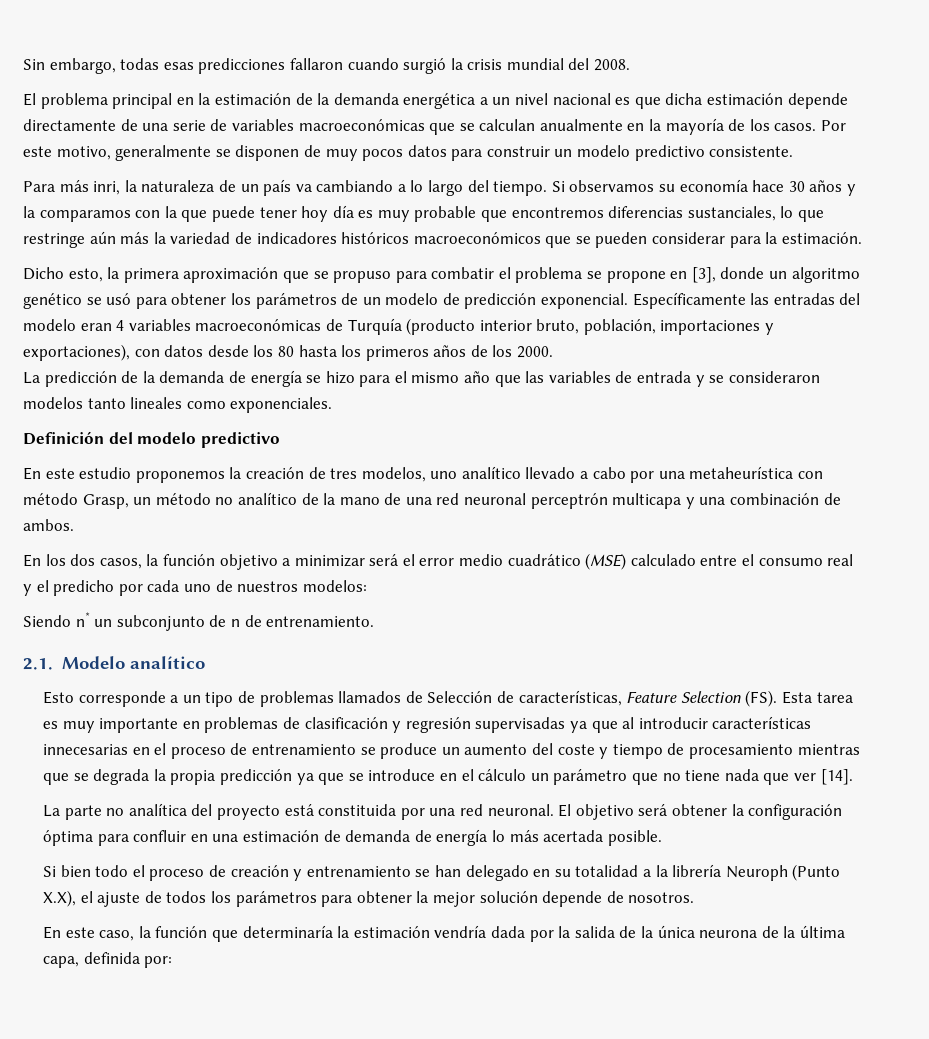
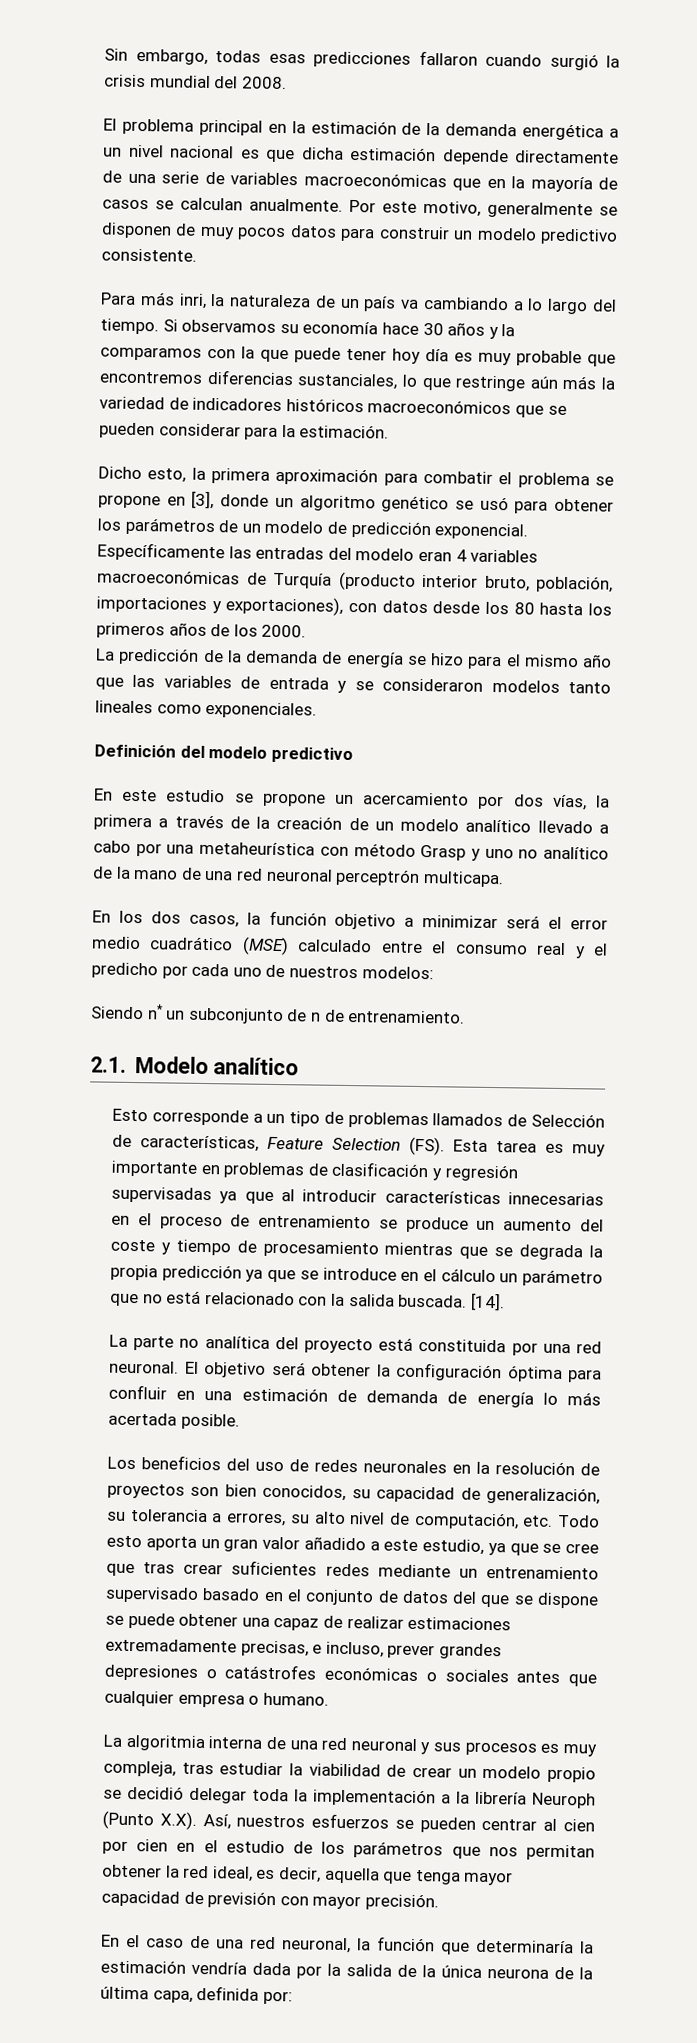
- El problema principal en la estimación de la demanda energética a un nivel nacional es que dicha estimación depende directamente de una serie de variables macroeconómicas que se calculan anualmente en la mayoría de los casos.
+ El problema principal en la estimación de la demanda energética a un nivel nacional es que dicha estimación depende directamente de una serie de variables macroeconómicas que en la mayoría de casos se calculan anualmente.
- Dicho esto, la primera aproximación que se propuso para combatir el problema se propone en [3], donde un algoritmo genético se usó para obtener los parámetros de un modelo de predicción exponencial.
+ Dicho esto, la primera aproximación para combatir el problema se propone en [3], donde un algoritmo genético se usó para obtener los parámetros de un modelo de predicción exponencial.
- En este estudio proponemos la creación de tres modelos, uno analítico llevado a cabo por una metaheurística con método Grasp, un método no analítico de la mano de una red neuronal perceptrón multicapa y una combinación de ambos.
+ En este estudio se propone un acercamiento por dos vías, la primera a través de la creación de un modelo analítico llevado a cabo por una metaheurística con método Grasp y uno no analítico de la mano de una red neuronal perceptrón multicapa.
- Esto corresponde a un tipo de problemas llamados de Selección de características, Feature Selection (FS). Esta tarea es muy importante en problemas de clasificación y regresión supervisadas ya que al introducir características innecesarias en el proceso de entrenamiento se produce un aumento del coste y tiempo de procesamiento mientras que se degrada la propia predicción ya que se introduce en el cálculo un parámetro que no tiene nada que ver [14].
+ Esto corresponde a un tipo de problemas llamados de Selección de características, Feature Selection (FS). Esta tarea es muy importante en problemas de clasificación y regresión supervisadas ya que al introducir características innecesarias en el proceso de entrenamiento se produce un aumento del coste y tiempo de procesamiento mientras que se degrada la propia predicción ya que se introduce en el cálculo un parámetro que no está relacionado con la salida buscada. [14].
- Si bien todo el proceso de creación y entrenamiento se han delegado en su totalidad a la librería Neuroph (Punto X.X), el ajuste de todos los parámetros para obtener la mejor solución depende de nosotros.
- En este caso, la función que determinaría la estimación vendría dada por la salida de la única neurona de la última capa, definida por:
+ Los beneficios del uso de redes neuronales en la resolución de proyectos son bien conocidos, su capacidad de generalización, su tolerancia a errores, su alto nivel de computación, etc. Todo esto aporta un gran valor añadido a este estudio, ya que se cree que tras crear suficientes redes mediante un entrenamiento supervisado basado en el conjunto de datos del que se dispone se puede obtener una capaz de realizar estimaciones extremadamente precisas, e incluso, prever grandes depresiones o catástrofes económicas o sociales antes que cualquier empresa o humano.
+ La algoritmia interna de una red neuronal y sus procesos es muy compleja, tras estudiar la viabilidad de crear un modelo propio se decidió delegar toda la implementación a la librería Neuroph (Punto X.X). Así, nuestros esfuerzos se pueden centrar al cien por cien en el estudio de los parámetros que nos permitan obtener la red ideal, es decir, aquella que tenga mayor capacidad de previsión con mayor precisión.
+ En el caso de una red neuronal, la función que determinaría la estimación vendría dada por la salida de la única neurona de la última capa, definida por:

